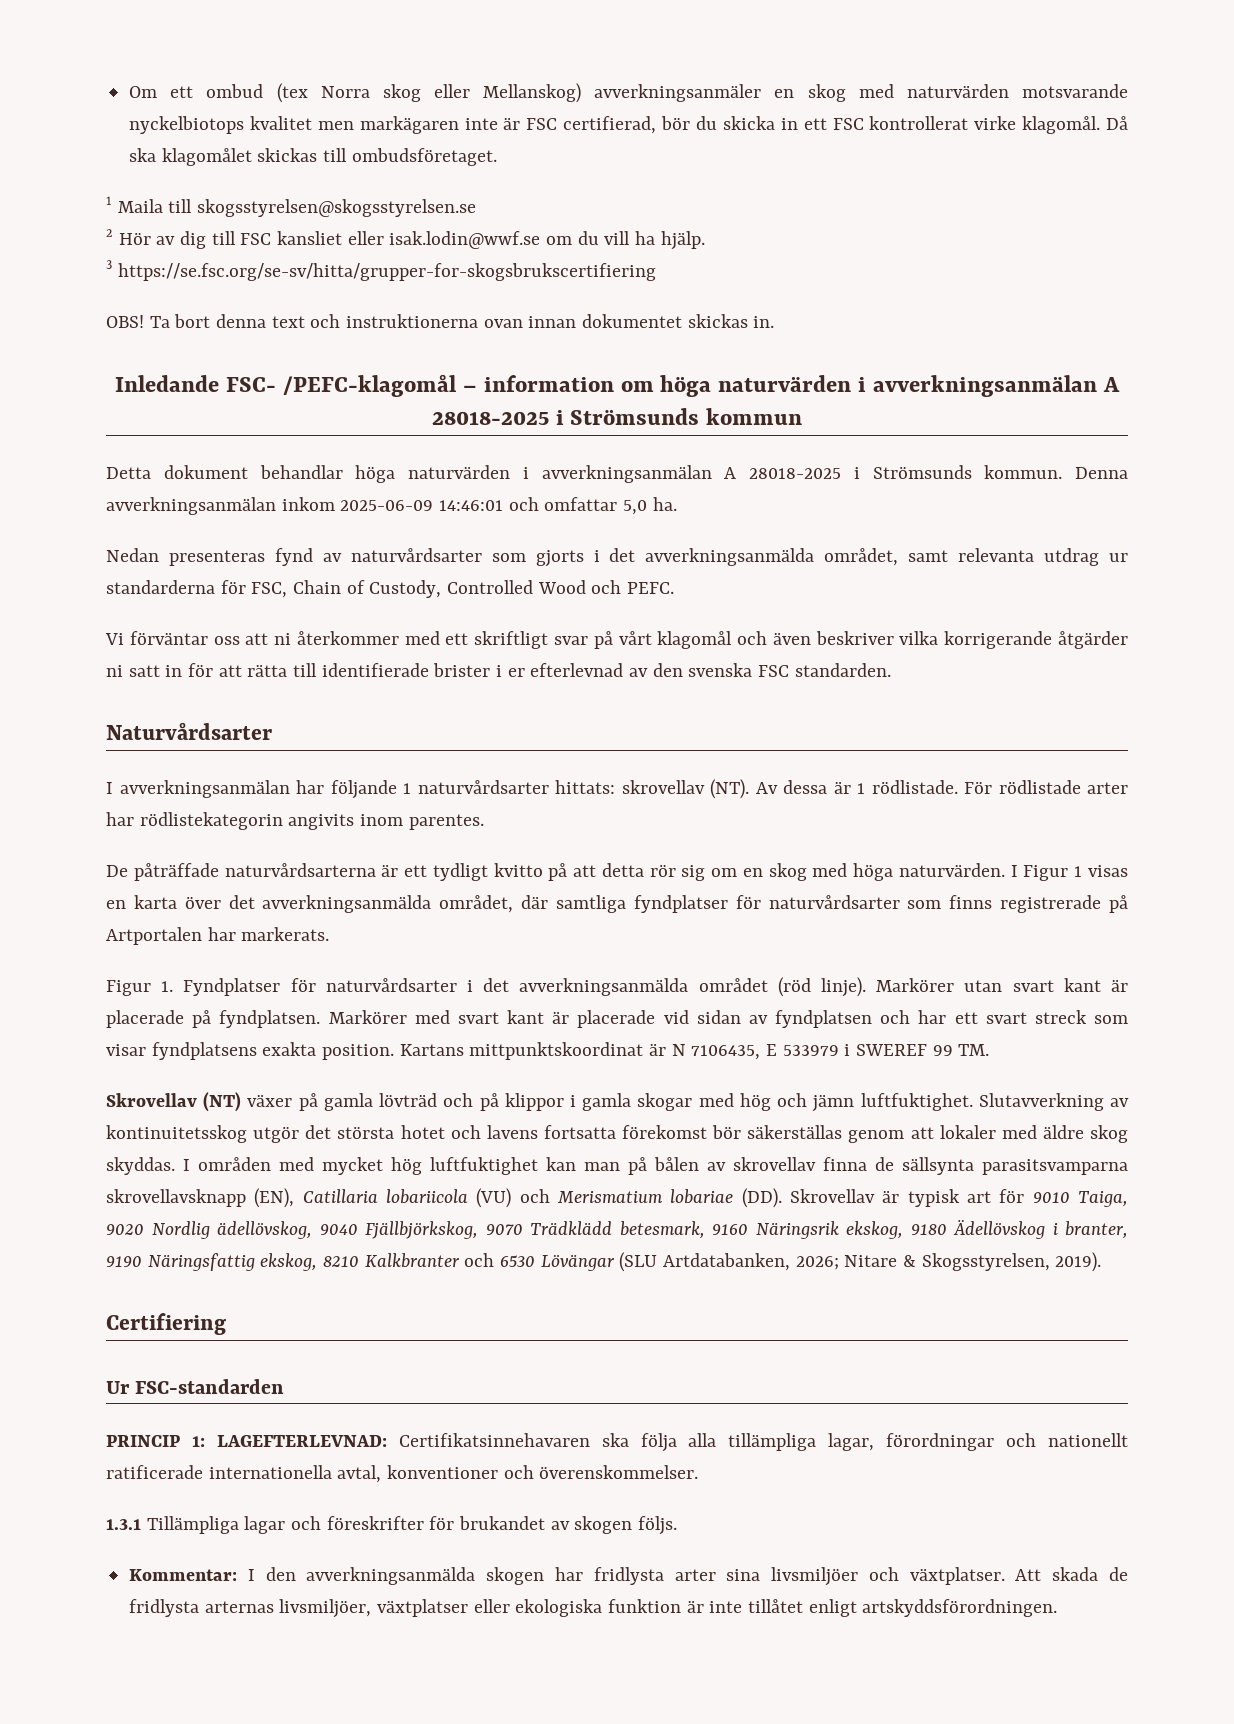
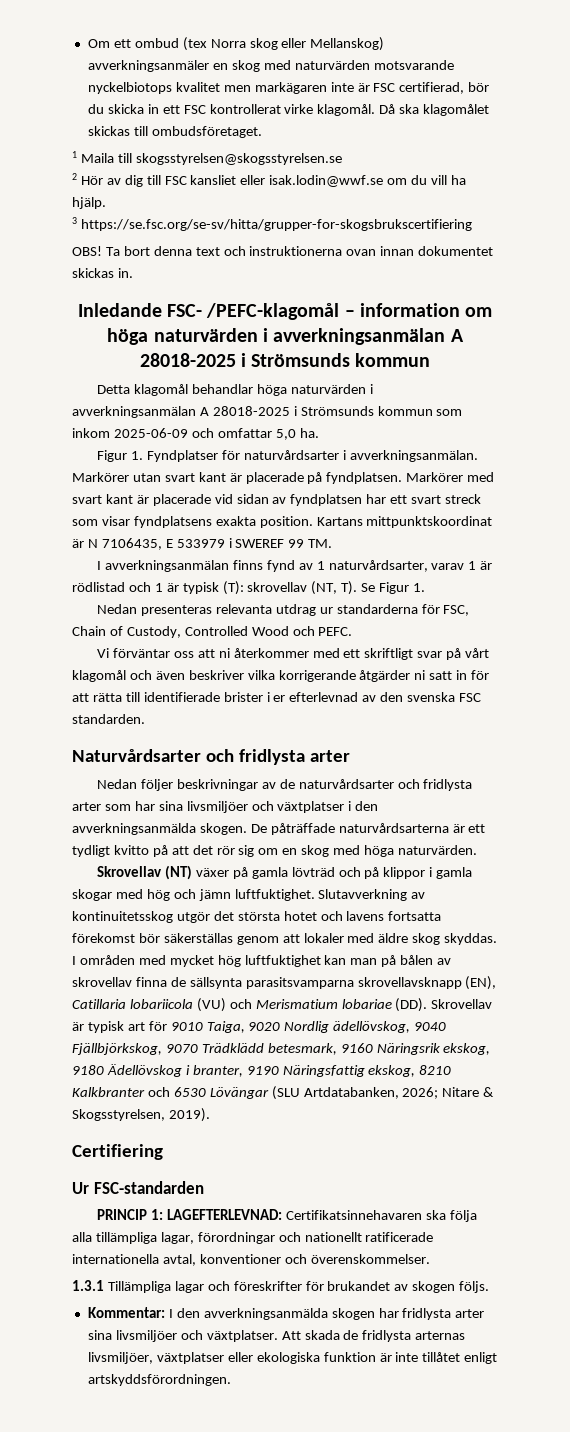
- Detta dokument behandlar höga naturvärden i avverkningsanmälan A 28018-2025 i Strömsunds kommun. Denna avverkningsanmälan inkom 2025-06-09 14:46:01 och omfattar 5,0 ha.
+ Detta klagomål behandlar höga naturvärden i avverkningsanmälan A 28018-2025 i Strömsunds kommun som inkom 2025-06-09 och omfattar 5,0 ha.
- Nedan presenteras fynd av naturvårdsarter som gjorts i det avverkningsanmälda området, samt relevanta utdrag ur standarderna för FSC, Chain of Custody, Controlled Wood och PEFC.
+ Figur 1. Fyndplatser för naturvårdsarter i avverkningsanmälan. Markörer utan svart kant är placerade på fyndplatsen. Markörer med svart kant är placerade vid sidan av fyndplatsen har ett svart streck som visar fyndplatsens exakta position. Kartans mittpunktskoordinat är N 7106435, E 533979 i SWEREF 99 TM.
+ I avverkningsanmälan finns fynd av 1 naturvårdsarter, varav 1 är rödlistad och 1 är typisk (T): skrovellav (NT, T). Se Figur 1.
+ Nedan presenteras relevanta utdrag ur standarderna för FSC, Chain of Custody, Controlled Wood och PEFC.
- Naturvårdsarter
- I avverkningsanmälan har följande 1 naturvårdsarter hittats: skrovellav (NT). Av dessa är 1 rödlistade. För rödlistade arter har rödlistekategorin angivits inom parentes.
- De påträffade naturvårdsarterna är ett tydligt kvitto på att detta rör sig om en skog med höga naturvärden. I Figur 1 visas en karta över det avverkningsanmälda området, där samtliga fyndplatser för naturvårdsarter som finns registrerade på Artportalen har markerats.
- Figur 1. Fyndplatser för naturvårdsarter i det avverkningsanmälda området (röd linje). Markörer utan svart kant är placerade på fyndplatsen. Markörer med svart kant är placerade vid sidan av fyndplatsen och har ett svart streck som visar fyndplatsens exakta position. Kartans mittpunktskoordinat är N 7106435, E 533979 i SWEREF 99 TM.
+ Naturvårdsarter och fridlysta arter
+ Nedan följer beskrivningar av de naturvårdsarter och fridlysta arter som har sina livsmiljöer och växtplatser i den avverkningsanmälda skogen. De påträffade naturvårdsarterna är ett tydligt kvitto på att det rör sig om en skog med höga naturvärden.

